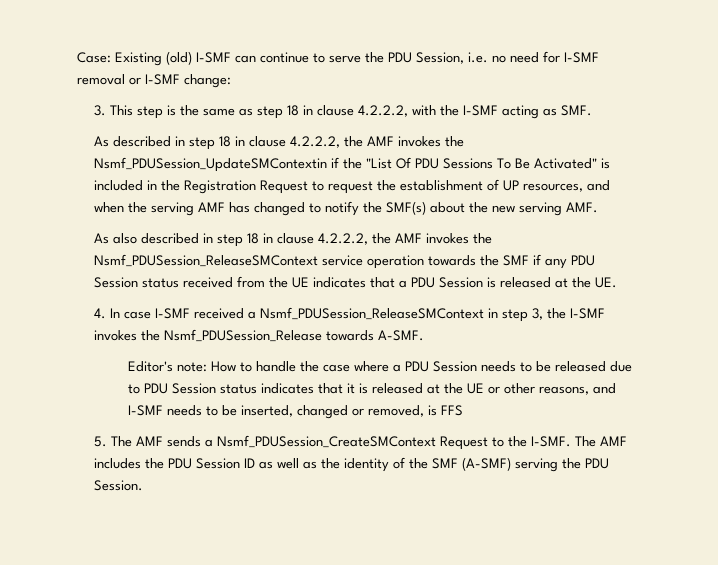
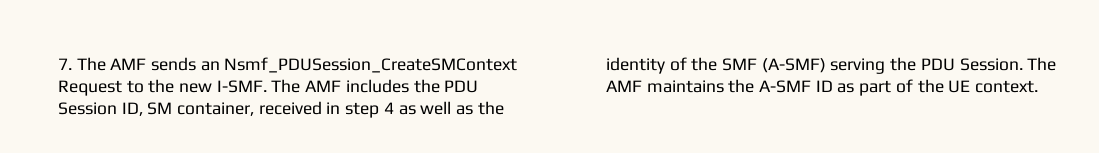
- Case: Existing (old) I-SMF can continue to serve the PDU Session, i.e. no need for I-SMF removal or I-SMF change:
- 3. This step is the same as step 18 in clause 4.2.2.2, with the I-SMF acting as SMF.
- As described in step 18 in clause 4.2.2.2, the AMF invokes the Nsmf_PDUSession_UpdateSMContextin if the "List Of PDU Sessions To Be Activated" is included in the Registration Request to request the establishment of UP resources, and when the serving AMF has changed to notify the SMF(s) about the new serving AMF.
- As also described in step 18 in clause 4.2.2.2, the AMF invokes the Nsmf_PDUSession_ReleaseSMContext service operation towards the SMF if any PDU Session status received from the UE indicates that a PDU Session is released at the UE.
- 4. In case I-SMF received a Nsmf_PDUSession_ReleaseSMContext in step 3, the I-SMF invokes the Nsmf_PDUSession_Release towards A-SMF.
- Editor's note: How to handle the case where a PDU Session needs to be released due to PDU Session status indicates that it is released at the UE or other reasons, and I-SMF needs to be inserted, changed or removed, is FFS
- 5. The AMF sends a Nsmf_PDUSession_CreateSMContext Request to the I-SMF.
+ 7. The AMF sends an Nsmf_PDUSession_CreateSMContext Request to the new I-SMF.
- The AMF includes the PDU Session ID as well as the identity of the SMF (A-SMF) serving the PDU Session.
+ The AMF includes the PDU Session ID, SM container, received in step 4 as well as the identity of the SMF (A-SMF) serving the PDU Session.
+ The AMF maintains the A-SMF ID as part of the UE context.

